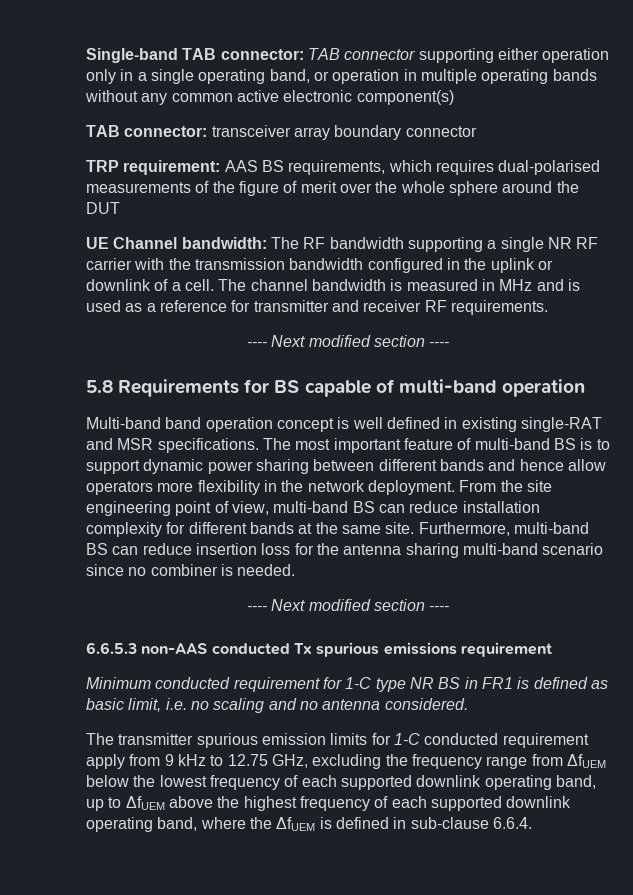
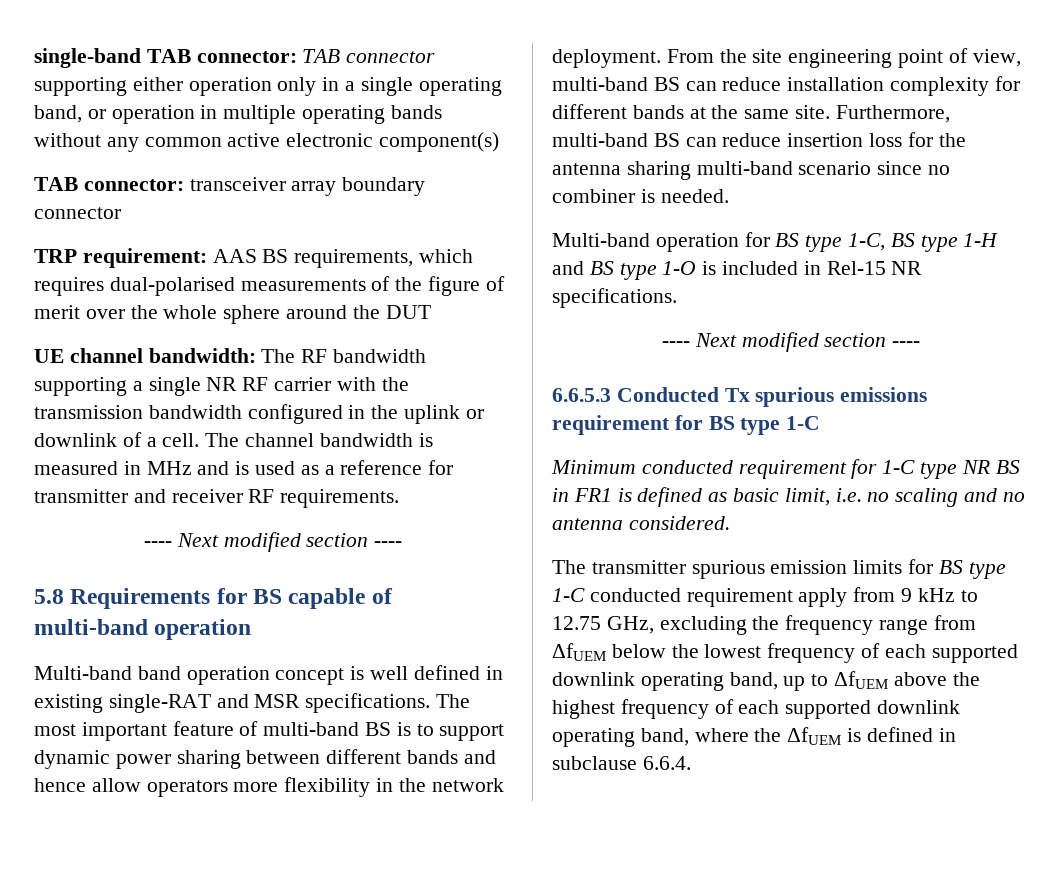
- Single-band TAB connector: TAB connector supporting either operation only in a single operating band, or operation in multiple operating bands without any common active electronic component(s)
+ single-band TAB connector: TAB connector supporting either operation only in a single operating band, or operation in multiple operating bands without any common active electronic component(s)
- UE Channel bandwidth: The RF bandwidth supporting a single NR RF carrier with the transmission bandwidth configured in the uplink or downlink of a cell.
+ UE channel bandwidth: The RF bandwidth supporting a single NR RF carrier with the transmission bandwidth configured in the uplink or downlink of a cell.
+ Multi-band operation for BS type 1-C, BS type 1-H and BS type 1-O is included in Rel-15 NR specifications.
- 6.6.5.3 non-AAS conducted Tx spurious emissions requirement
+ 6.6.5.3 Conducted Tx spurious emissions requirement for BS type 1-C
- The transmitter spurious emission limits for 1-C conducted requirement apply from 9 kHz to 12.75 GHz, excluding the frequency range from ΔfUEM below the lowest frequency of each supported downlink operating band, up to ΔfUEM above the highest frequency of each supported downlink operating band, where the ΔfUEM is defined in sub-clause 6.6.4.
+ The transmitter spurious emission limits for BS type 1-C conducted requirement apply from 9 kHz to 12.75 GHz, excluding the frequency range from ΔfUEM below the lowest frequency of each supported downlink operating band, up to ΔfUEM above the highest frequency of each supported downlink operating band, where the ΔfUEM is defined in subclause 6.6.4.

